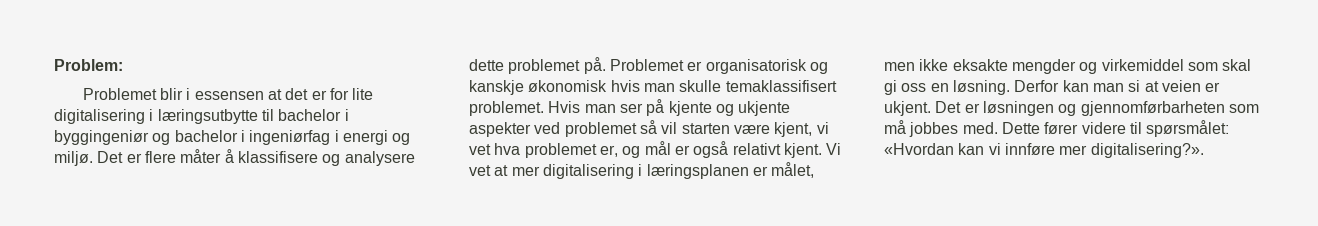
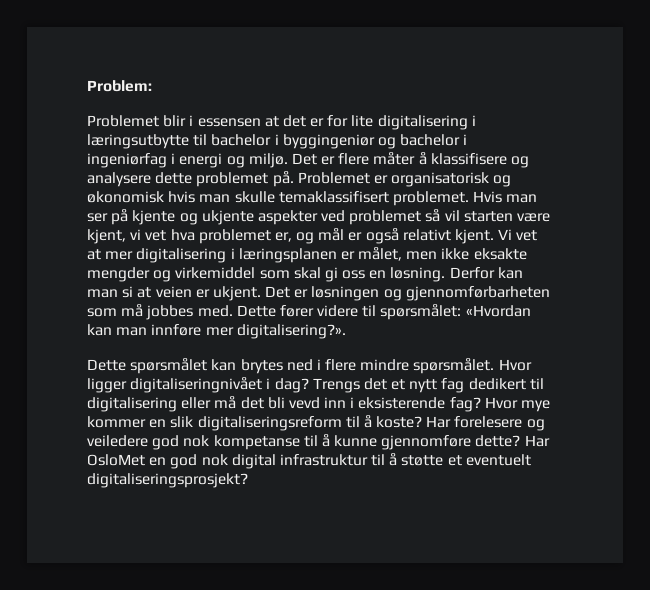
- Problemet er organisatorisk og kanskje økonomisk hvis man skulle temaklassifisert problemet.
+ Problemet er organisatorisk og økonomisk hvis man skulle temaklassifisert problemet.
- Dette fører videre til spørsmålet: «Hvordan kan vi innføre mer digitalisering?».
+ Dette fører videre til spørsmålet: «Hvordan kan man innføre mer digitalisering?».
+ Dette spørsmålet kan brytes ned i flere mindre spørsmålet. Hvor ligger digitaliseringnivået i dag? Trengs det et nytt fag dedikert til digitalisering eller må det bli vevd inn i eksisterende fag? Hvor mye kommer en slik digitaliseringsreform til å koste? Har forelesere og veiledere god nok kompetanse til å kunne gjennomføre dette? Har OsloMet en god nok digital infrastruktur til å støtte et eventuelt digitaliseringsprosjekt?

